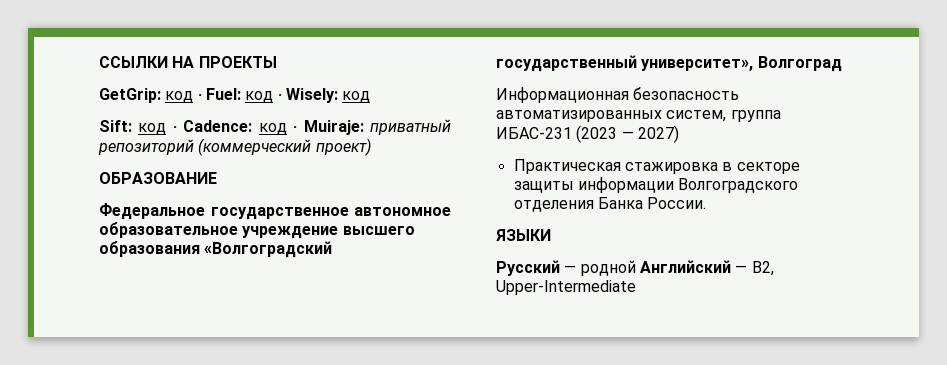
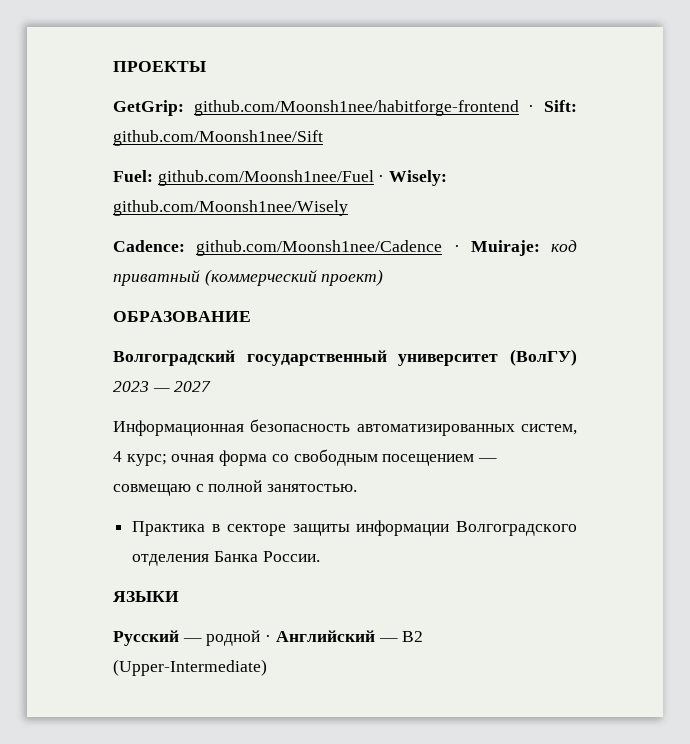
- ССЫЛКИ НА ПРОЕКТЫ
+ ПРОЕКТЫ
- GetGrip: код · Fuel: код · Wisely: код
- Sift: код · Cadence: код · Muiraje: приватный репозиторий (коммерческий проект)
+ GetGrip: github.com/Moonsh1nee/habitforge-frontend · Sift: github.com/Moonsh1nee/Sift
+ Fuel: github.com/Moonsh1nee/Fuel · Wisely: github.com/Moonsh1nee/Wisely
+ Cadence: github.com/Moonsh1nee/Cadence · Muiraje: код приватный (коммерческий проект)
  ОБРАЗОВАНИЕ
- Федеральное государственное автономное образовательное учреждение высшего образования «Волгоградский государственный университет», Волгоград
- Информационная безопасность автоматизированных систем, группа ИБАС-231 (2023 — 2027)
- Практическая стажировка в секторе защиты информации Волгоградского отделения Банка России.
+ Волгоградский государственный университет (ВолГУ) 2023 — 2027
+ Информационная безопасность автоматизированных систем, 4 курс; очная форма со свободным посещением — совмещаю с полной занятостью.
+ Практика в секторе защиты информации Волгоградского отделения Банка России.
- Русский — родной Английский — B2, Upper-Intermediate
+ Русский — родной · Английский — B2 (Upper-Intermediate)

